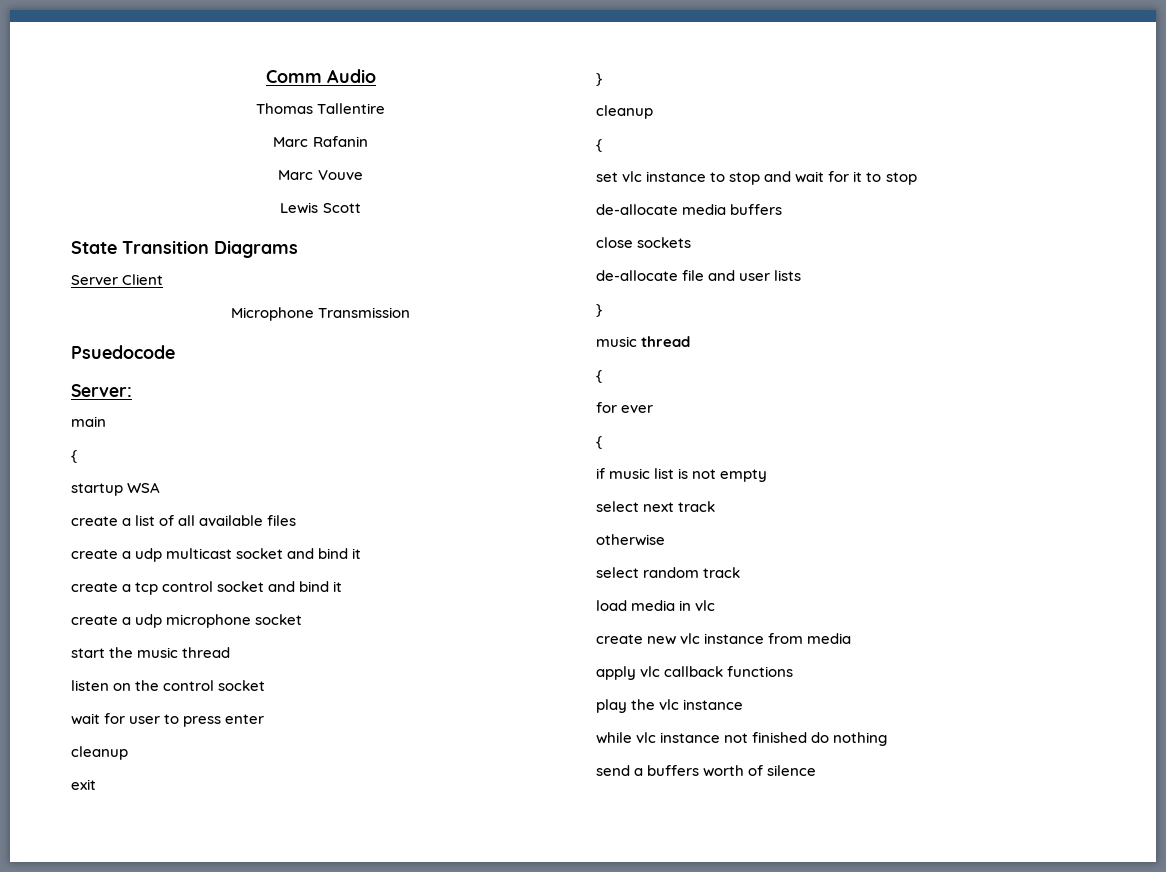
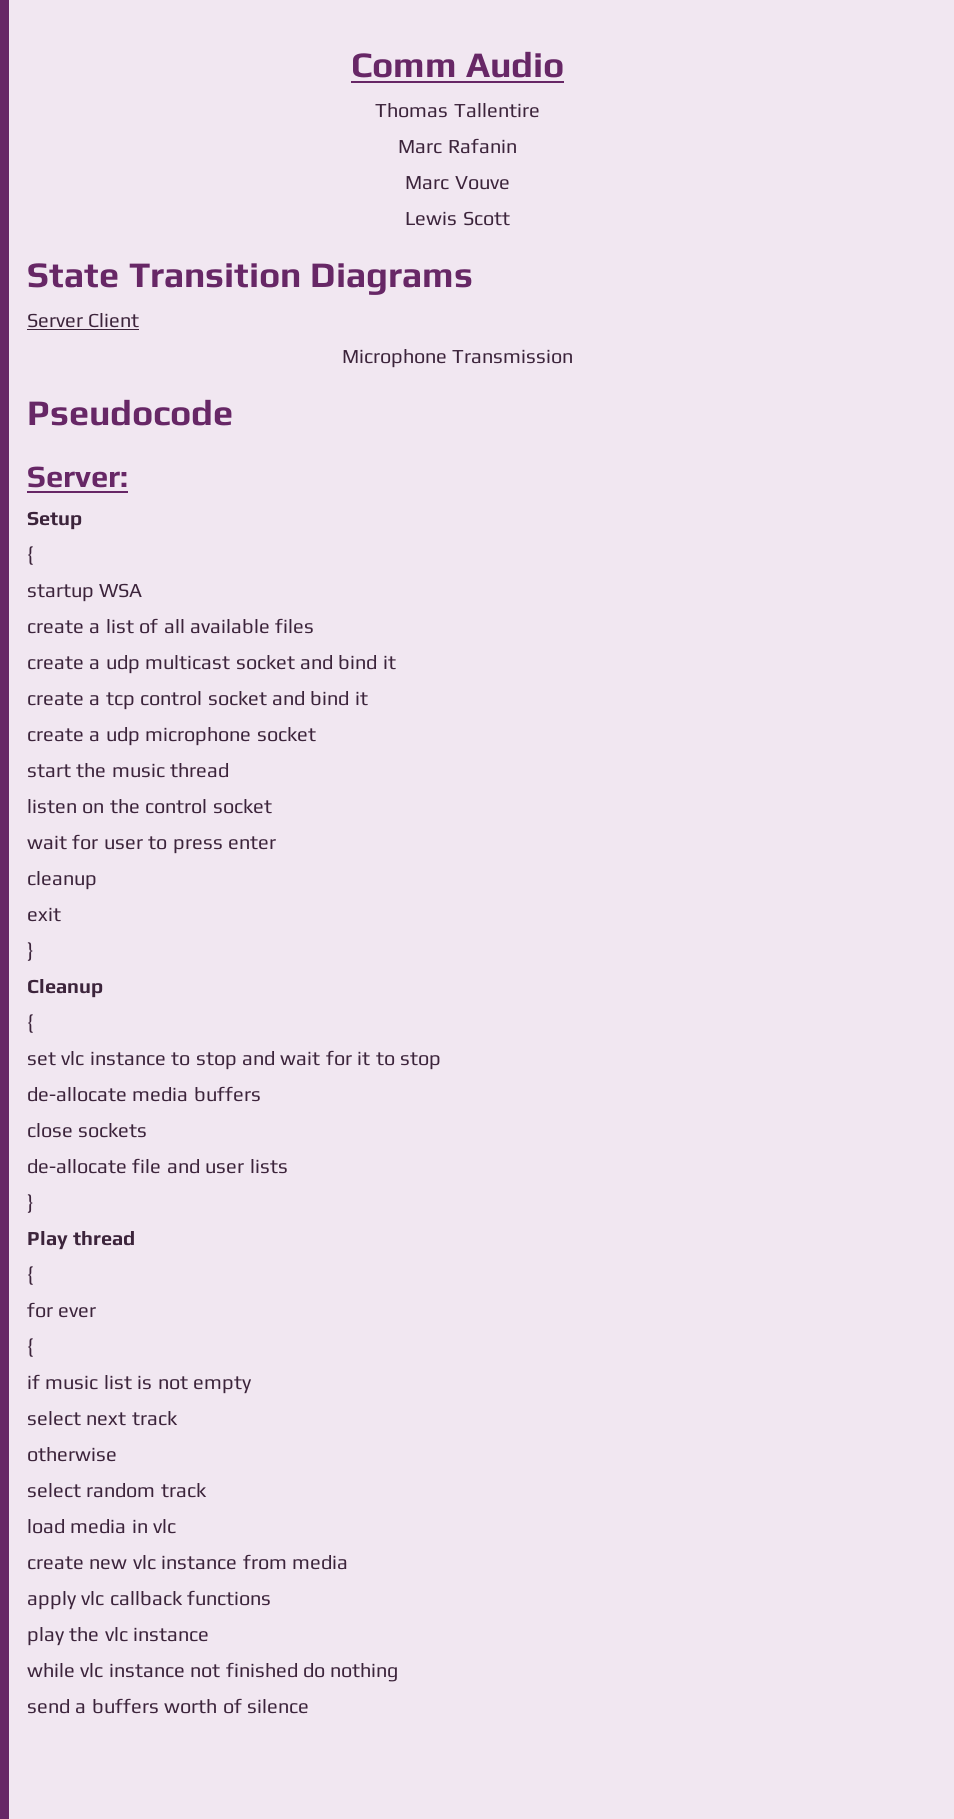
- Psuedocode
+ Pseudocode
- main
+ Setup
  exit
  }
- cleanup
+ Cleanup
  de-allocate file and user lists
  }
- music thread
+ Play thread

